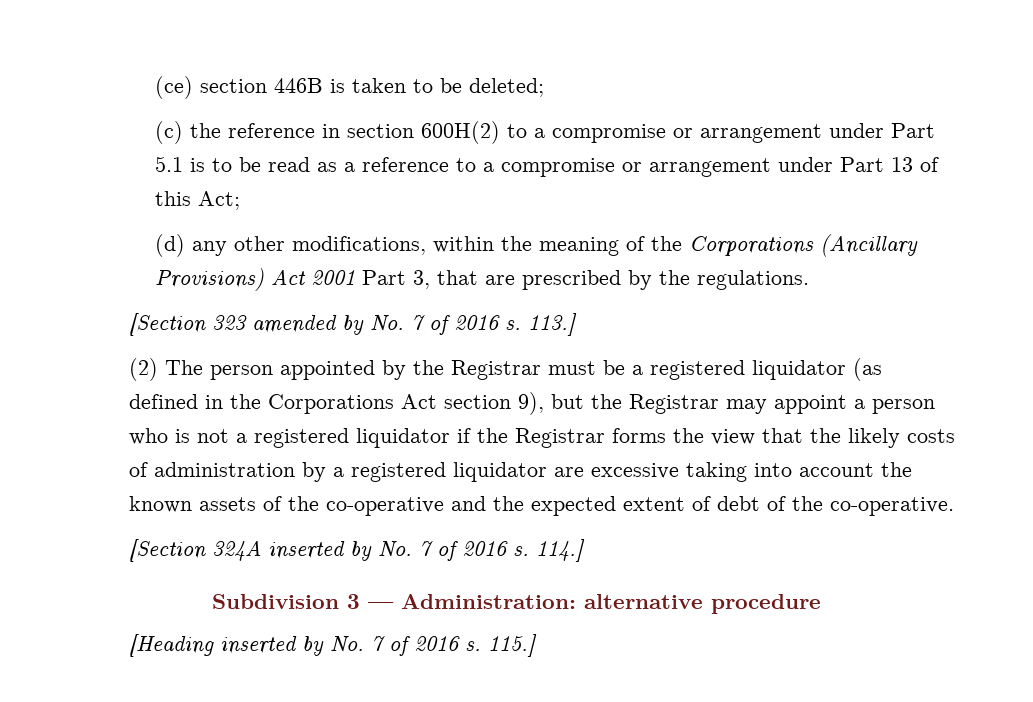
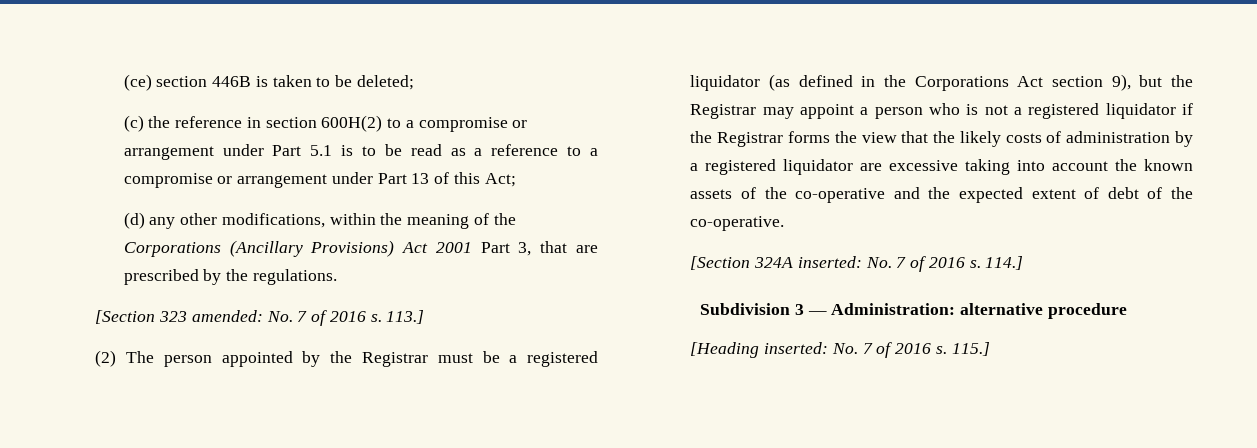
- [Section 323 amended by No. 7 of 2016 s.
+ [Section 323 amended: No. 7 of 2016 s.
- [Section 324A inserted by No. 7 of 2016 s.
+ [Section 324A inserted: No. 7 of 2016 s.
- [Heading inserted by No. 7 of 2016 s.
+ [Heading inserted: No. 7 of 2016 s.

